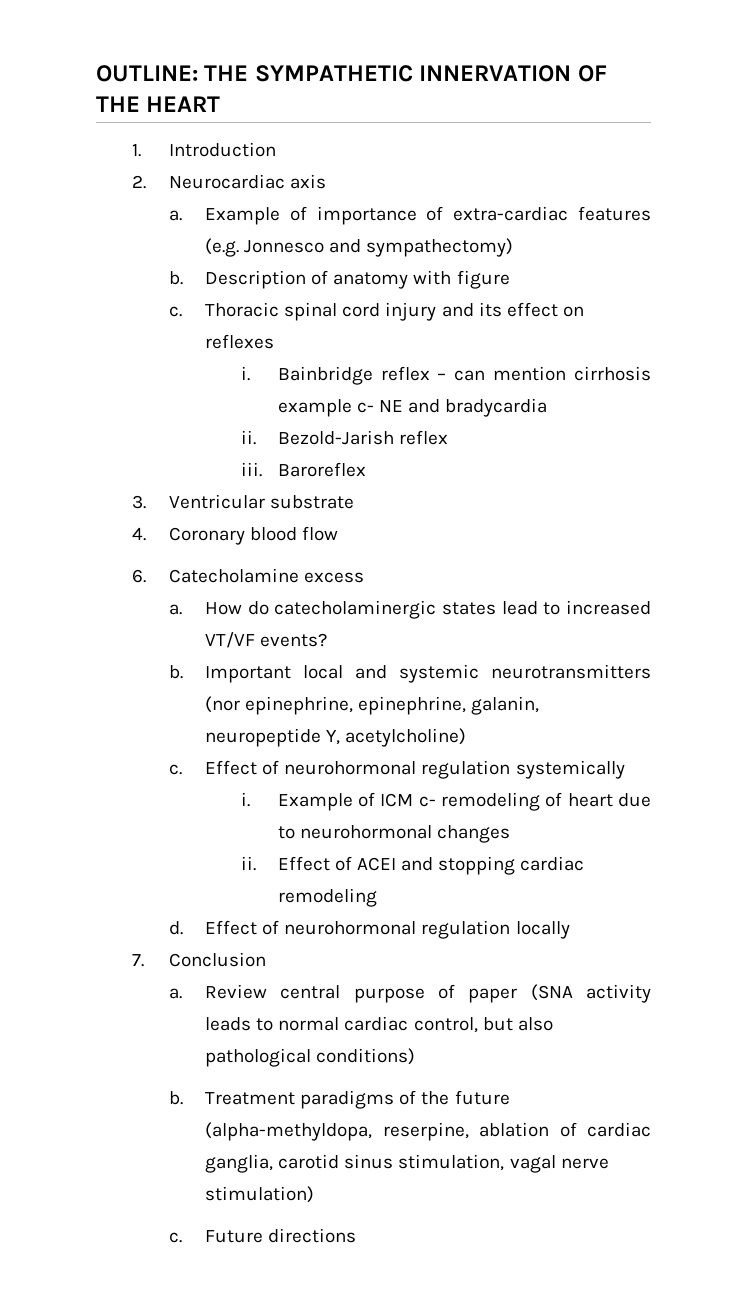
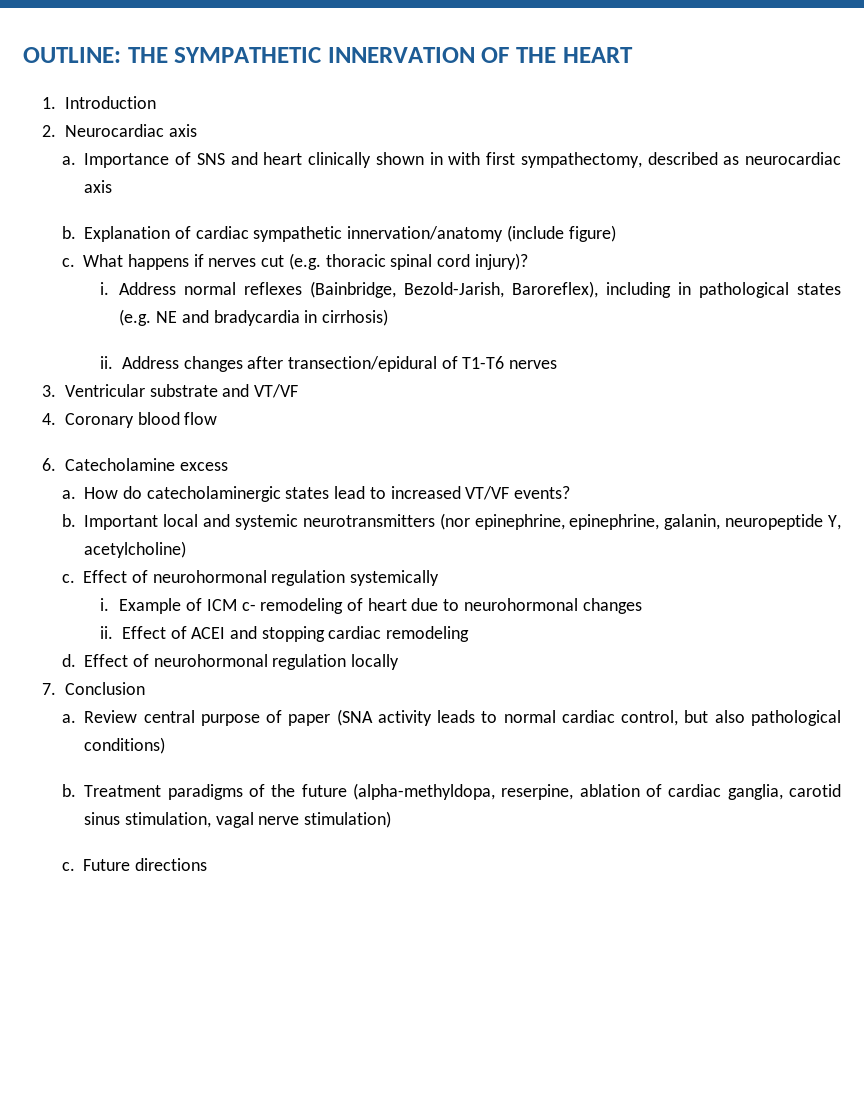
- Example of importance of extra-cardiac features (e.g. Jonnesco and sympathectomy)
- b. Description of anatomy with figure
- c. Thoracic spinal cord injury and its effect on reflexes
- i. Bainbridge reflex – can mention cirrhosis example c- NE and bradycardia
- ii. Bezold-Jarish reflex
- iii. Baroreflex
+ Importance of SNS and heart clinically shown in with first sympathectomy, described as neurocardiac axis
+ b. Explanation of cardiac sympathetic innervation/anatomy (include figure)
+ c. What happens if nerves cut (e.g. thoracic spinal cord injury)?
+ i. Address normal reflexes (Bainbridge, Bezold-Jarish, Baroreflex), including in pathological states (e.g. NE and bradycardia in cirrhosis)
+ ii. Address changes after transection/epidural of T1-T6 nerves
- 3. Ventricular substrate
+ 3. Ventricular substrate and VT/VF

